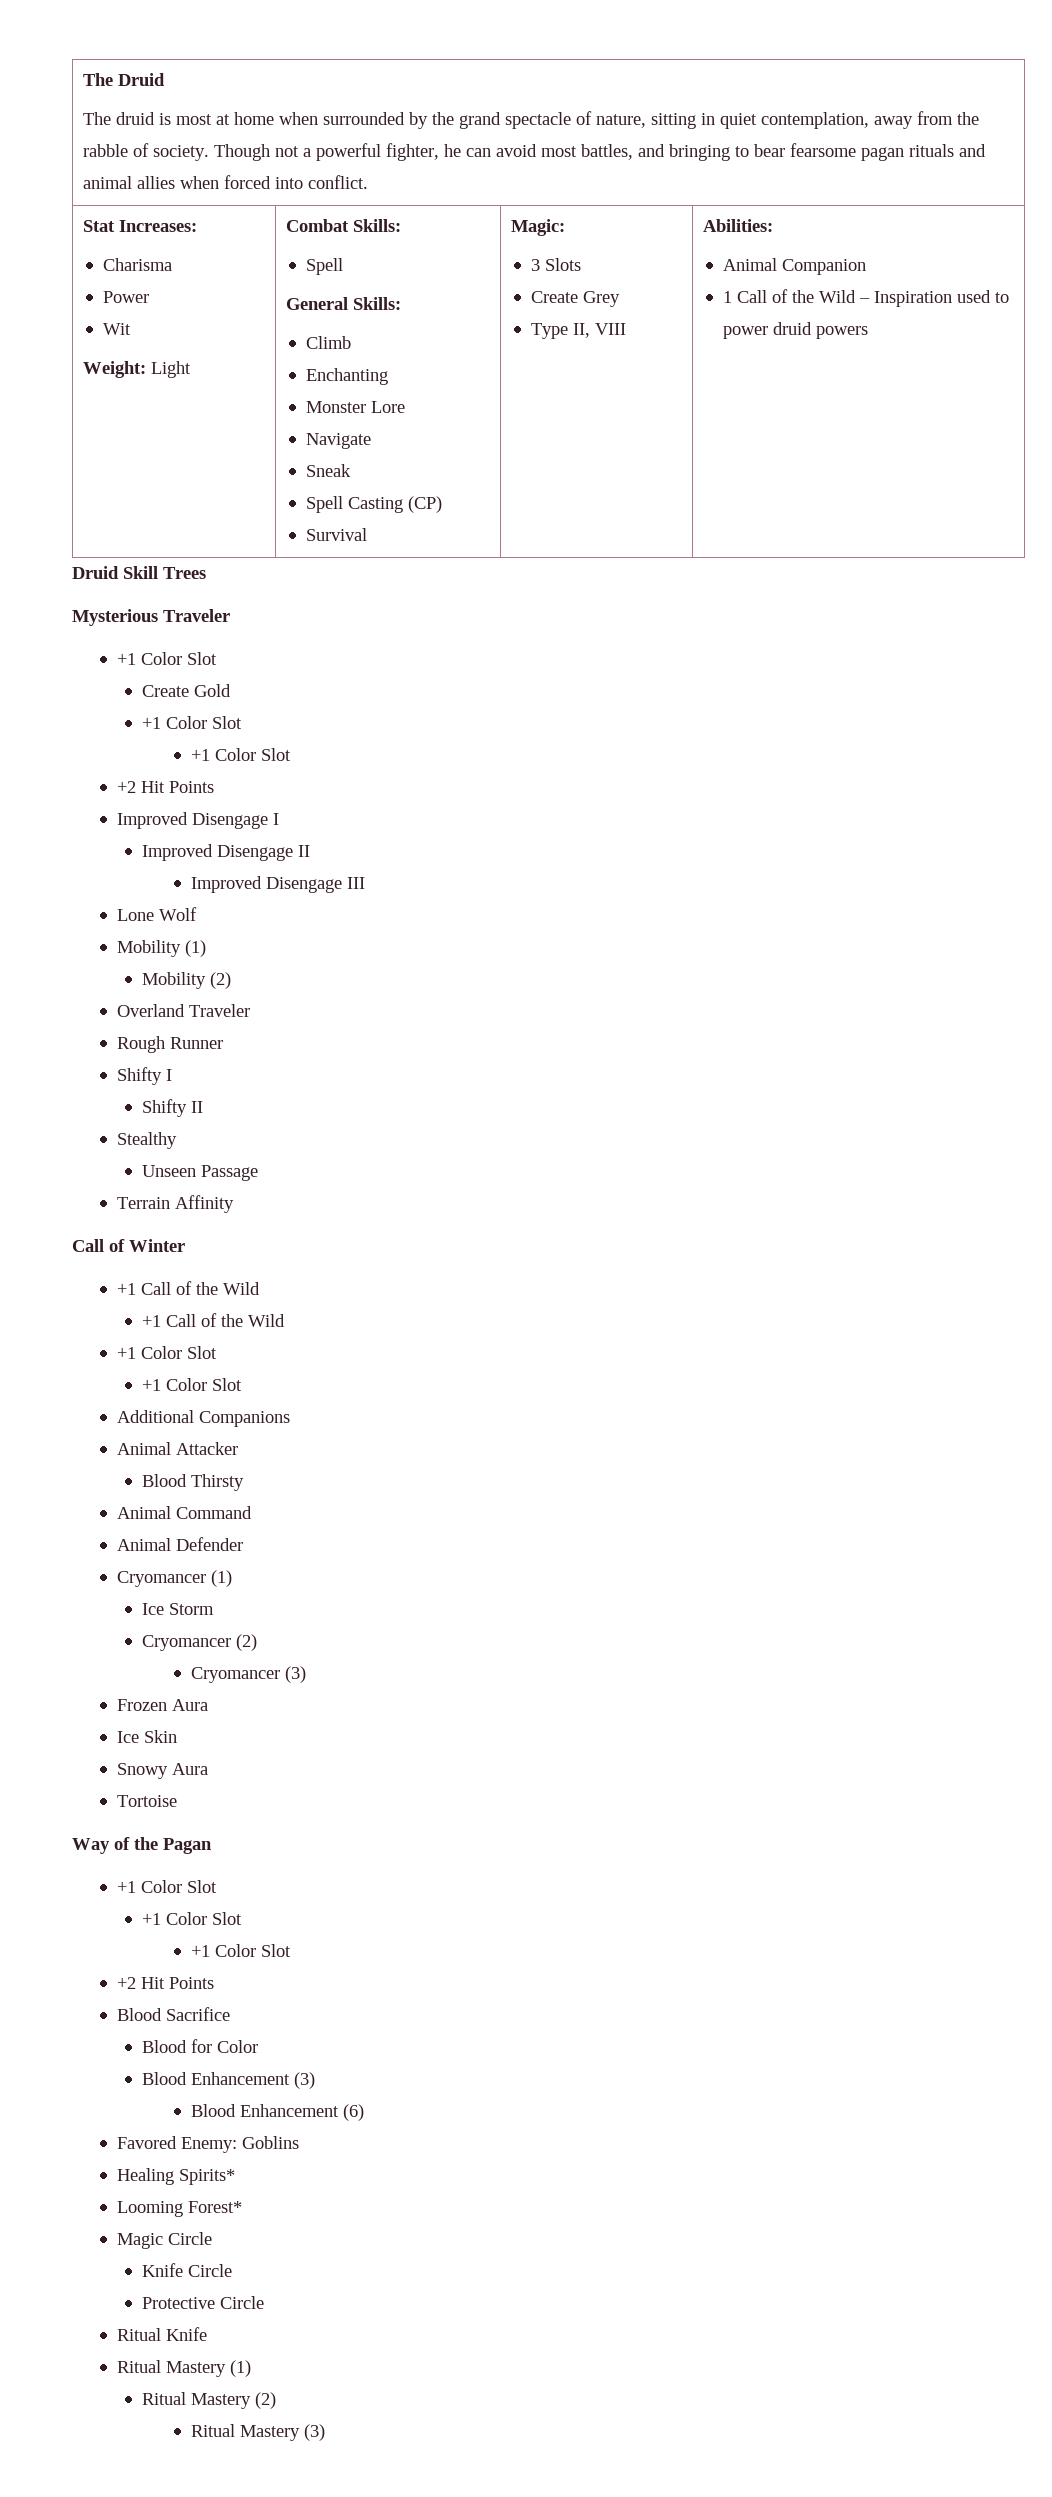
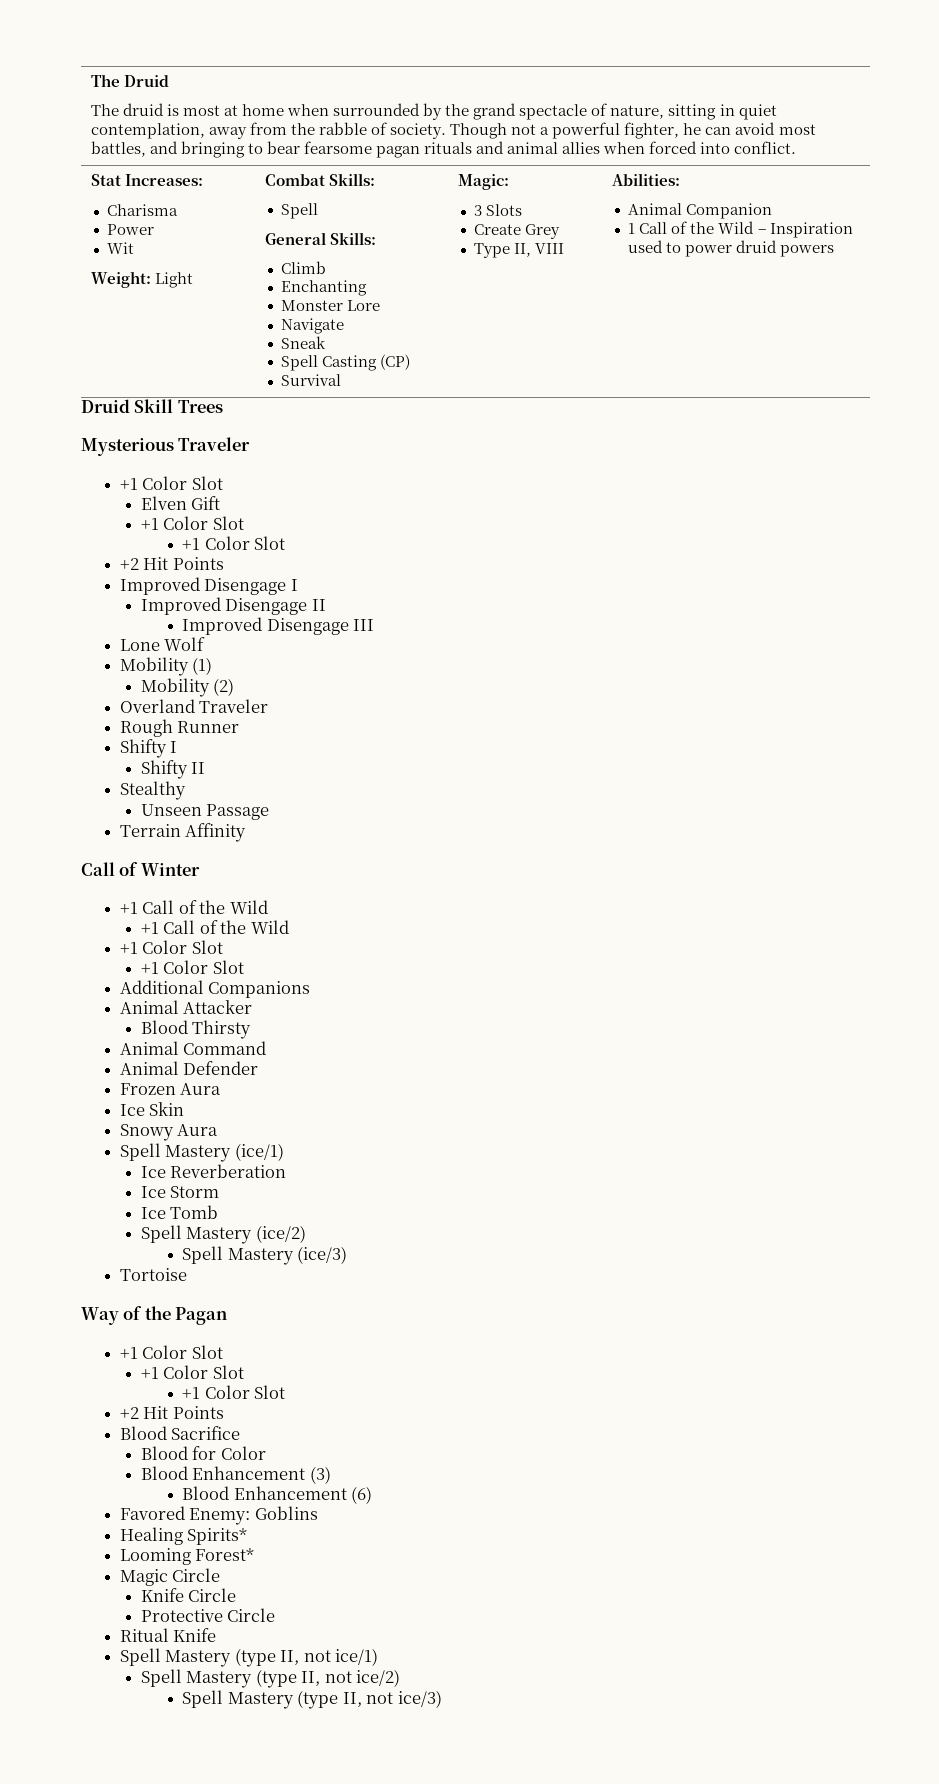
- Create Gold
+ Elven Gift
- Cryomancer (1)
- Ice Storm
- Cryomancer (2)
- Cryomancer (3)
+ Spell Mastery (ice/1)
+ Ice Reverberation
+ Ice Storm
+ Ice Tomb
+ Spell Mastery (ice/2)
+ Spell Mastery (ice/3)
- Ritual Mastery (1)
- Ritual Mastery (2)
- Ritual Mastery (3)
+ Spell Mastery (type II, not ice/1)
+ Spell Mastery (type II, not ice/2)
+ Spell Mastery (type II, not ice/3)

